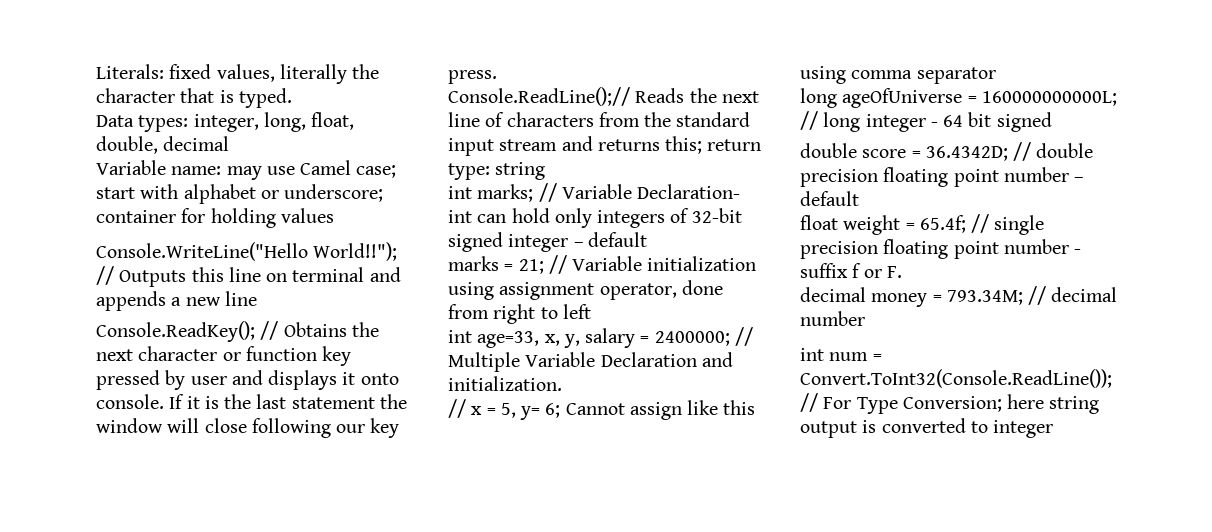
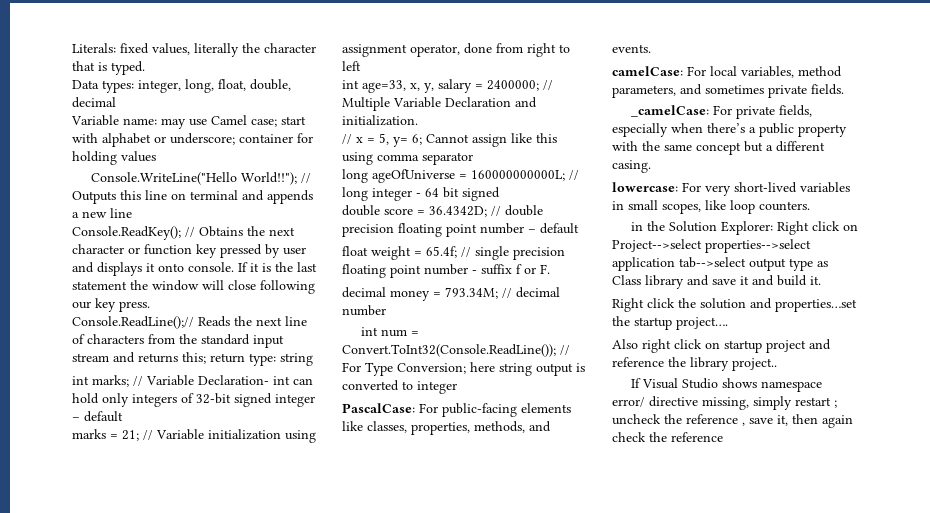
+ PascalCase: For public-facing elements like classes, properties, methods, and events.
+ camelCase: For local variables, method parameters, and sometimes private fields.
+ _camelCase: For private fields, especially when there’s a public property with the same concept but a different casing.
+ lowercase: For very short-lived variables in small scopes, like loop counters.
+ in the Solution Explorer: Right click on Project-->select properties-->select application tab-->select output type as Class library and save it and build it.
+ Right click the solution and properties…set the startup project….
+ Also right click on startup project and reference the library project..
+ If Visual Studio shows namespace error/ directive missing, simply restart ; uncheck the reference , save it, then again check the reference

